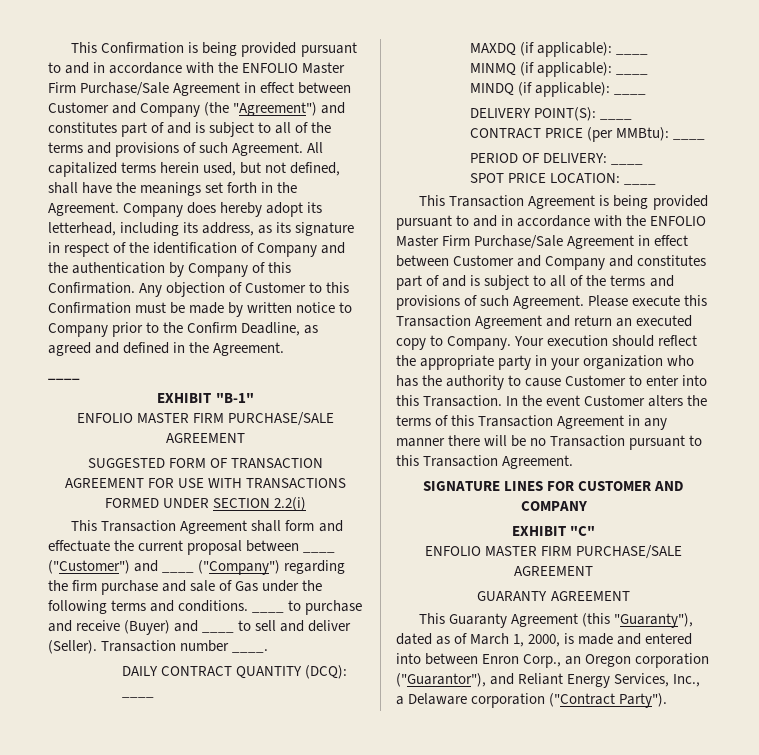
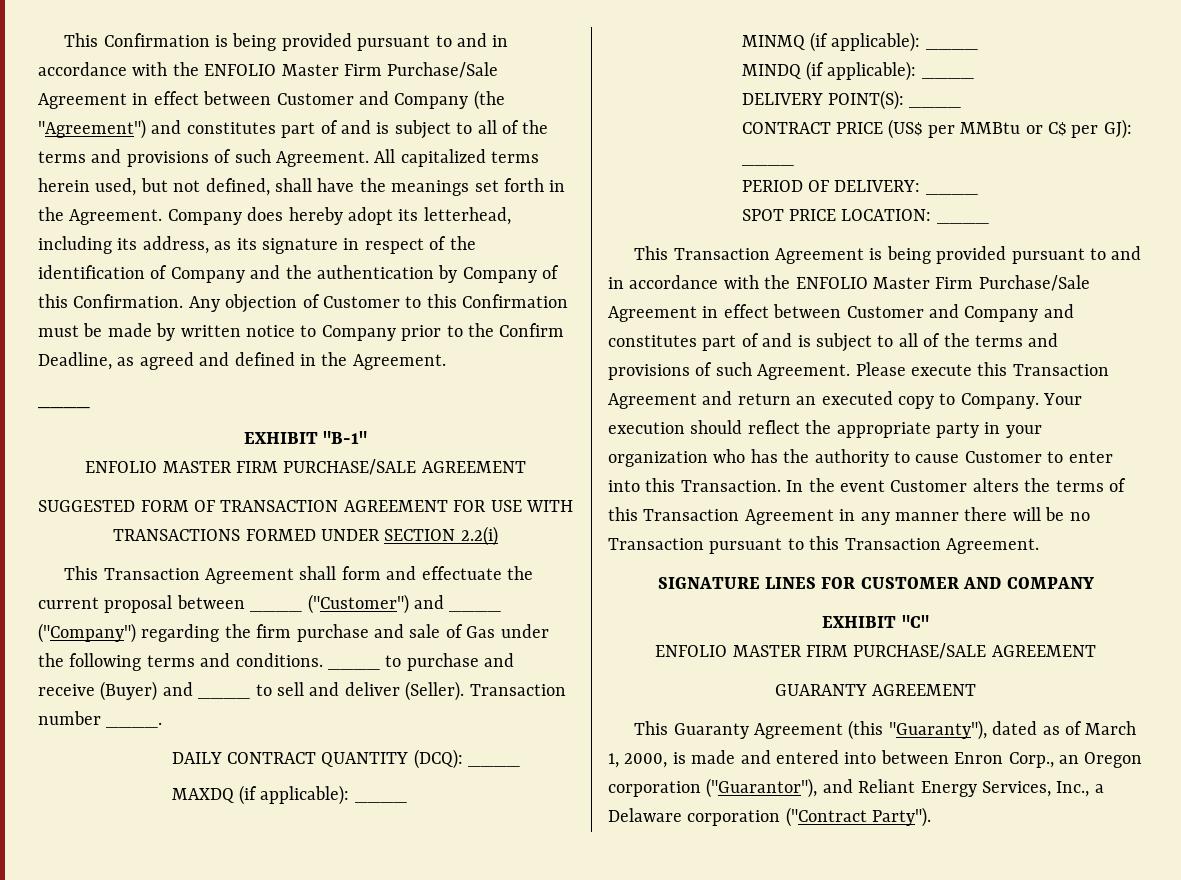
- CONTRACT PRICE (per MMBtu): ____
+ CONTRACT PRICE (US$ per MMBtu or C$ per GJ): ____

